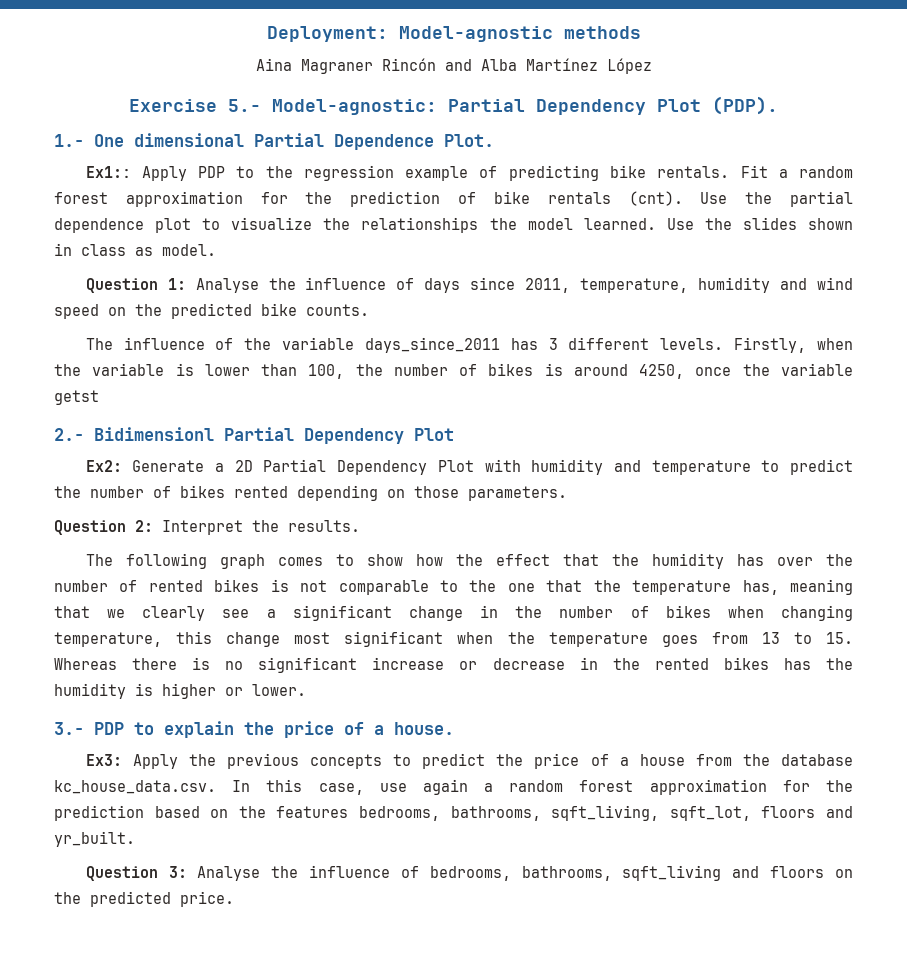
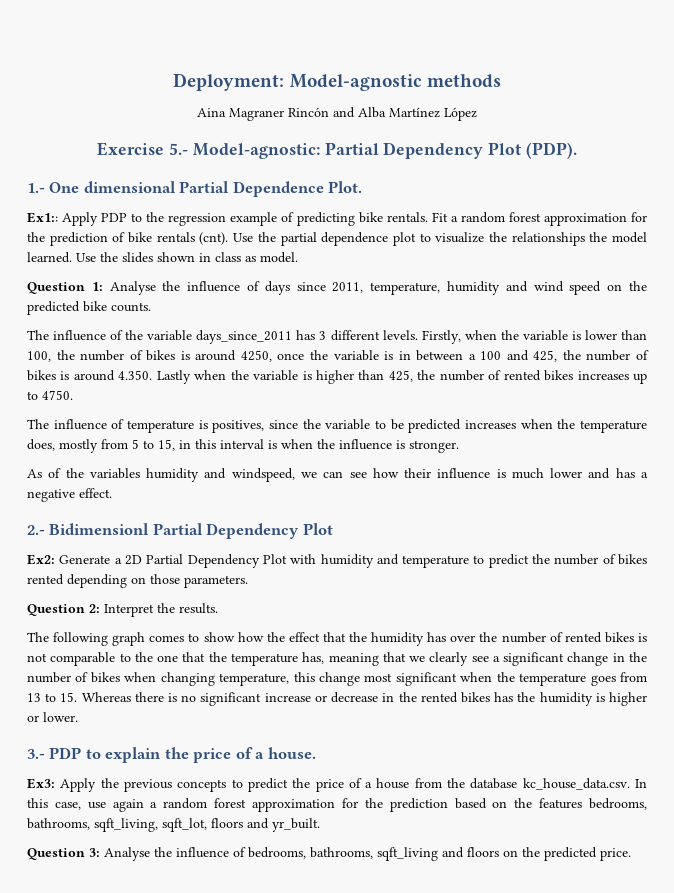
- Firstly, when the variable is lower than 100, the number of bikes is around 4250, once the variable getst
+ Firstly, when the variable is lower than 100, the number of bikes is around 4250, once the variable is in between a 100 and 425, the number of bikes is around 4.350. Lastly when the variable is higher than 425, the number of rented bikes increases up to 4750.
+ The influence of temperature is positives, since the variable to be predicted increases when the temperature does, mostly from 5 to 15, in this interval is when the influence is stronger.
+ As of the variables humidity and windspeed, we can see how their influence is much lower and has a negative effect.

